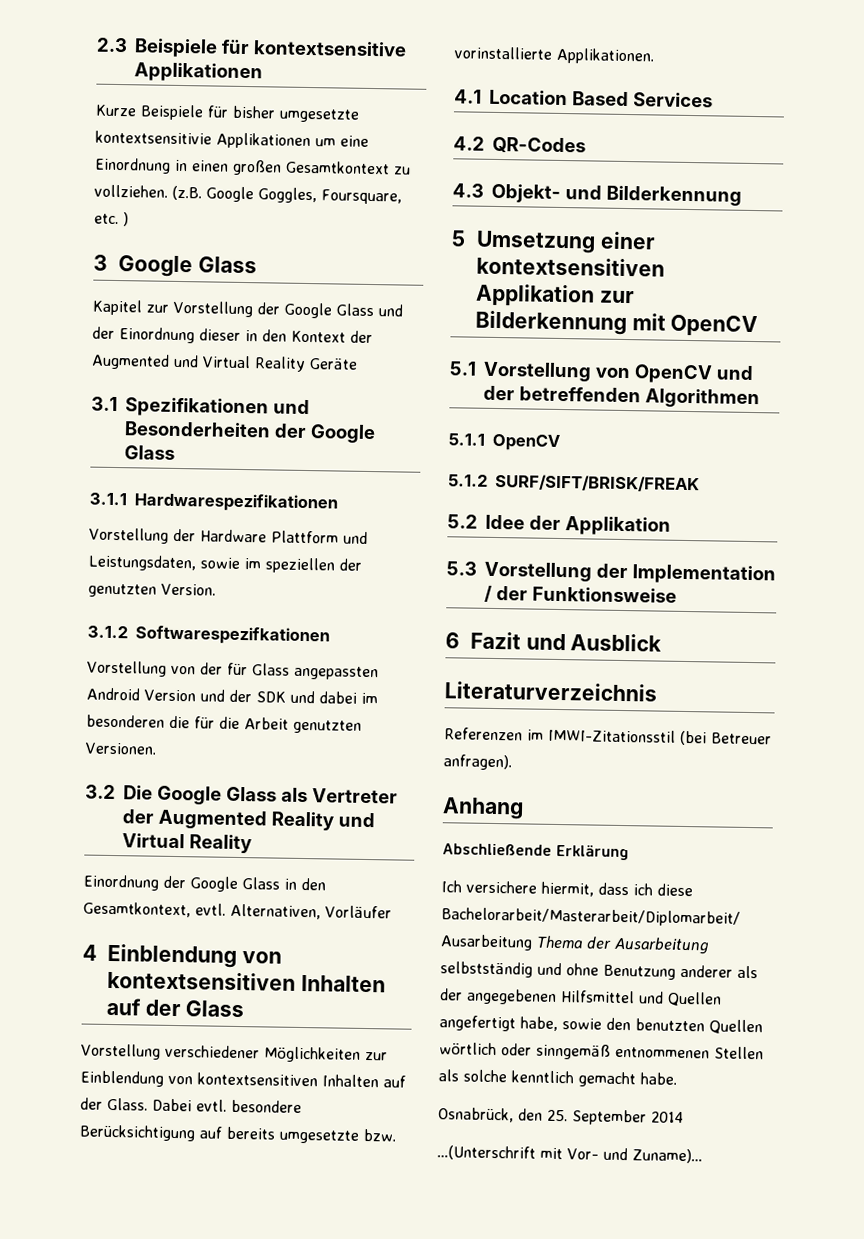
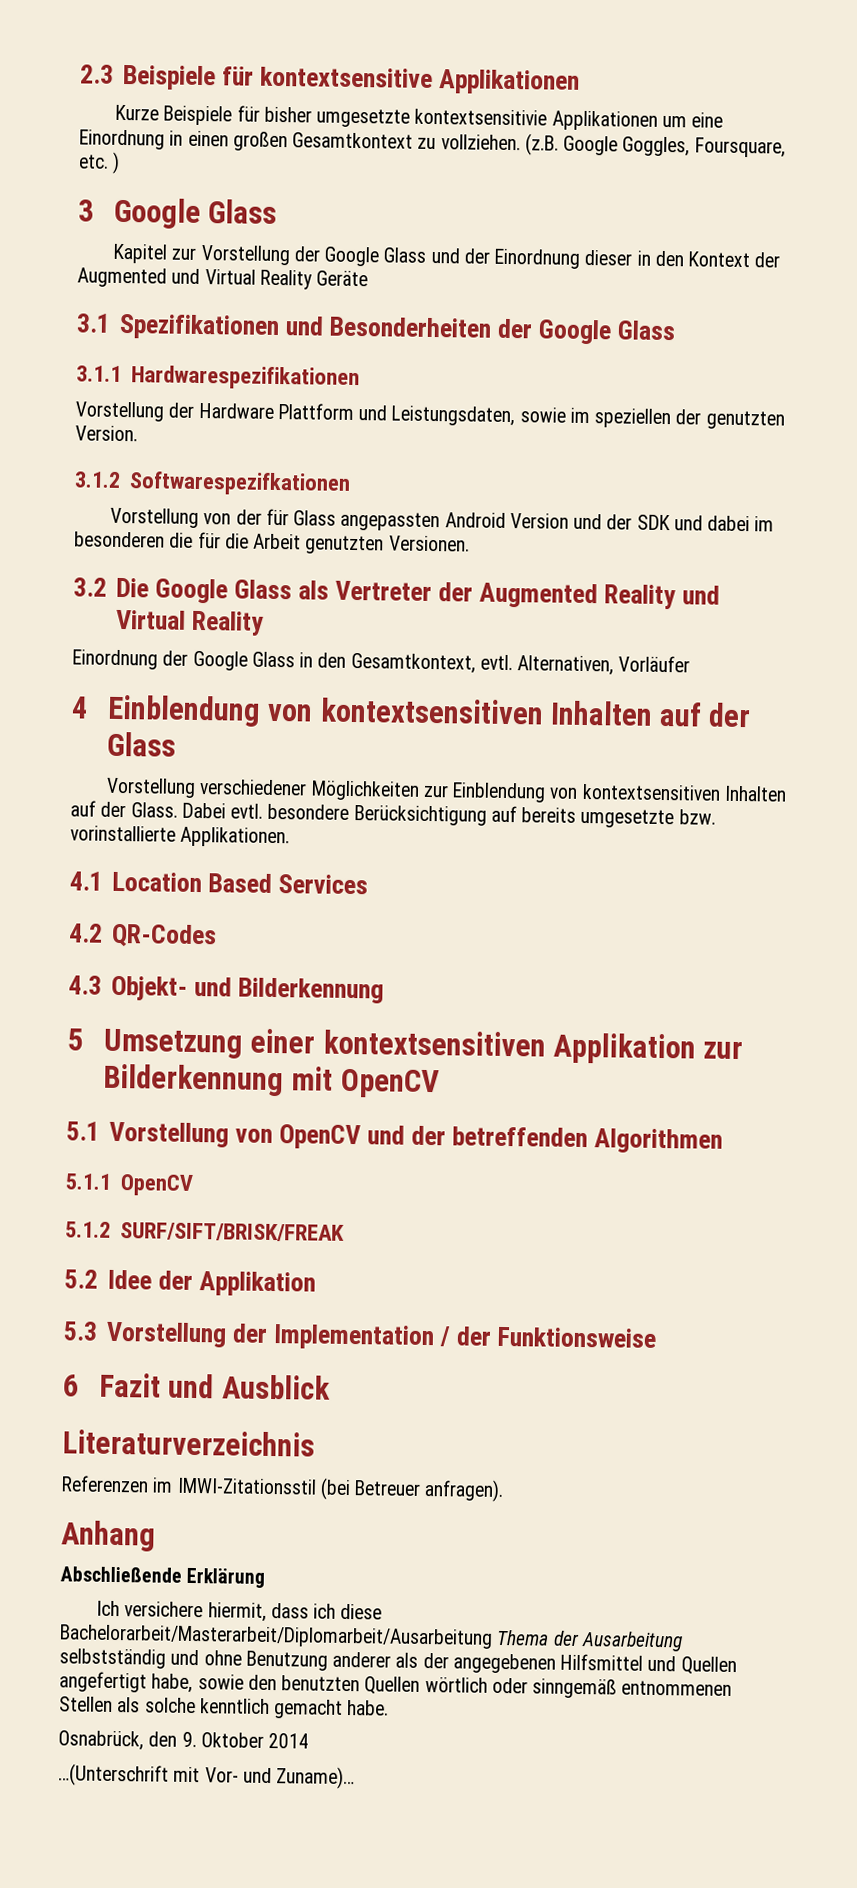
- Osnabrück, den 25. September 2014
+ Osnabrück, den 9. Oktober 2014

